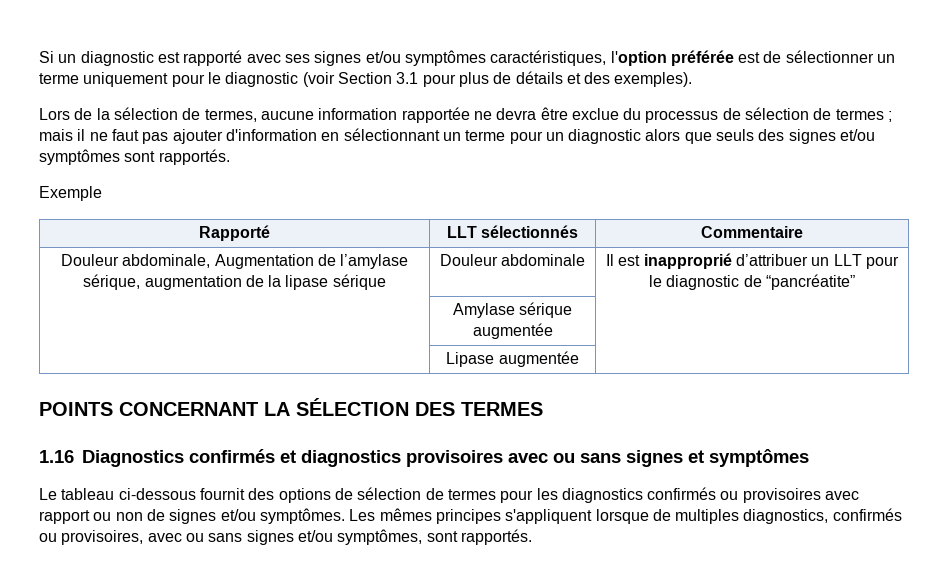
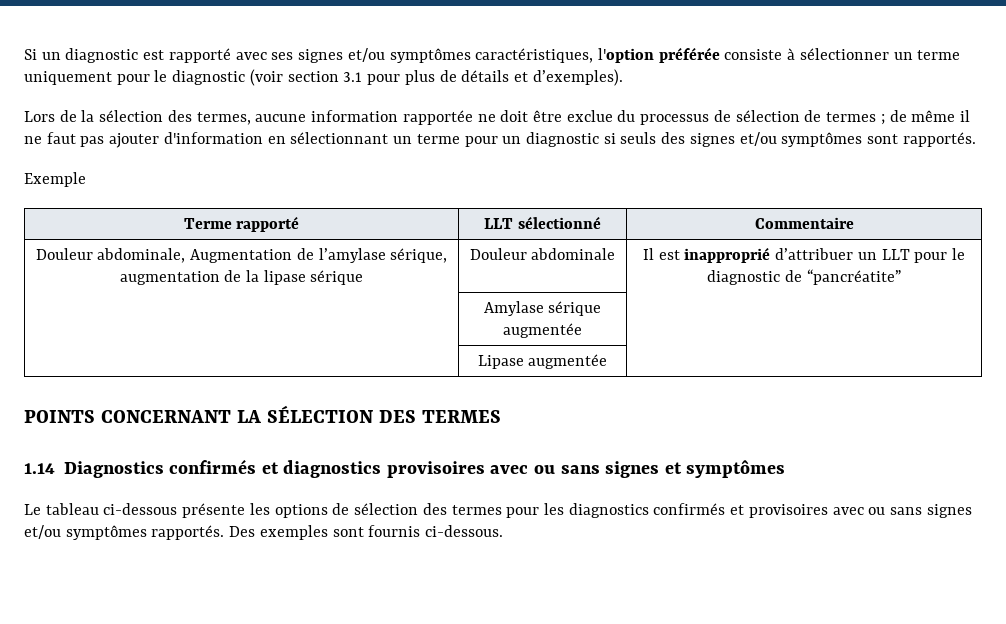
- Si un diagnostic est rapporté avec ses signes et/ou symptômes caractéristiques, l'option préférée est de sélectionner un terme uniquement pour le diagnostic (voir Section 3.1 pour plus de détails et des exemples).
+ Si un diagnostic est rapporté avec ses signes et/ou symptômes caractéristiques, l'option préférée consiste à sélectionner un terme uniquement pour le diagnostic (voir section 3.1 pour plus de détails et d’exemples).
- Lors de la sélection de termes, aucune information rapportée ne devra être exclue du processus de sélection de termes ; mais il ne faut pas ajouter d'information en sélectionnant un terme pour un diagnostic alors que seuls des signes et/ou symptômes sont rapportés.
+ Lors de la sélection des termes, aucune information rapportée ne doit être exclue du processus de sélection de termes ; de même il ne faut pas ajouter d'information en sélectionnant un terme pour un diagnostic si seuls des signes et/ou symptômes sont rapportés.
- Rapporté | LLT sélectionnés | Commentaire
+ Terme rapporté | LLT sélectionné | Commentaire
- 1.16 Diagnostics confirmés et diagnostics provisoires avec ou sans signes et symptômes
+ 1.14 Diagnostics confirmés et diagnostics provisoires avec ou sans signes et symptômes
- Le tableau ci-dessous fournit des options de sélection de termes pour les diagnostics confirmés ou provisoires avec rapport ou non de signes et/ou symptômes. Les mêmes principes s'appliquent lorsque de multiples diagnostics, confirmés ou provisoires, avec ou sans signes et/ou symptômes, sont rapportés.
+ Le tableau ci-dessous présente les options de sélection des termes pour les diagnostics confirmés et provisoires avec ou sans signes et/ou symptômes rapportés. Des exemples sont fournis ci-dessous.

